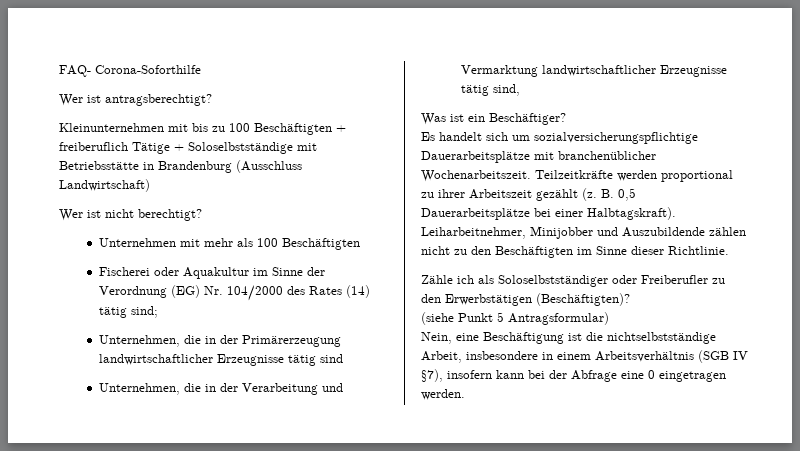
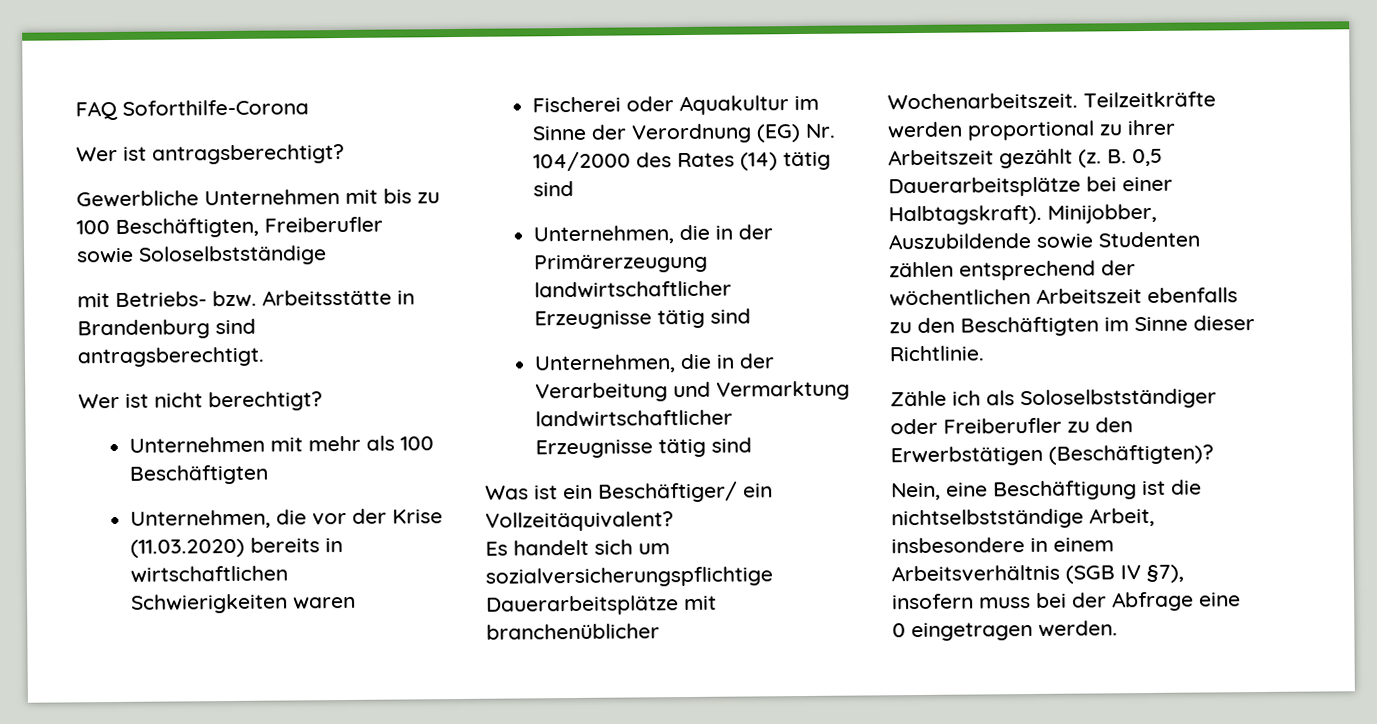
- FAQ- Corona-Soforthilfe
+ FAQ Soforthilfe-Corona
- Kleinunternehmen mit bis zu 100 Beschäftigten + freiberuflich Tätige + Soloselbstständige mit Betriebsstätte in Brandenburg (Ausschluss Landwirtschaft)
+ Gewerbliche Unternehmen mit bis zu 100 Beschäftigten, Freiberufler sowie Soloselbstständige
+ mit Betriebs- bzw. Arbeitsstätte in Brandenburg sind antragsberechtigt.
+ Unternehmen, die vor der Krise (11.03.2020) bereits in wirtschaftlichen Schwierigkeiten waren
- Fischerei oder Aquakultur im Sinne der Verordnung (EG) Nr. 104/2000 des Rates (14) tätig sind;
+ Fischerei oder Aquakultur im Sinne der Verordnung (EG) Nr. 104/2000 des Rates (14) tätig sind
- Unternehmen, die in der Verarbeitung und Vermarktung landwirtschaftlicher Erzeugnisse tätig sind,
+ Unternehmen, die in der Verarbeitung und Vermarktung landwirtschaftlicher Erzeugnisse tätig sind
- Was ist ein Beschäftiger?
+ Was ist ein Beschäftiger/ ein Vollzeitäquivalent?
- Leiharbeitnehmer, Minijobber und Auszubildende zählen nicht zu den Beschäftigten im Sinne dieser Richtlinie.
+ Minijobber, Auszubildende sowie Studenten zählen entsprechend der wöchentlichen Arbeitszeit ebenfalls zu den Beschäftigten im Sinne dieser Richtlinie.
- (siehe Punkt 5 Antragsformular)
- Nein, eine Beschäftigung ist die nichtselbstständige Arbeit, insbesondere in einem Arbeitsverhältnis (SGB IV §7), insofern kann bei der Abfrage eine 0 eingetragen werden.
+ Nein, eine Beschäftigung ist die nichtselbstständige Arbeit, insbesondere in einem Arbeitsverhältnis (SGB IV §7), insofern muss bei der Abfrage eine 0 eingetragen werden.

